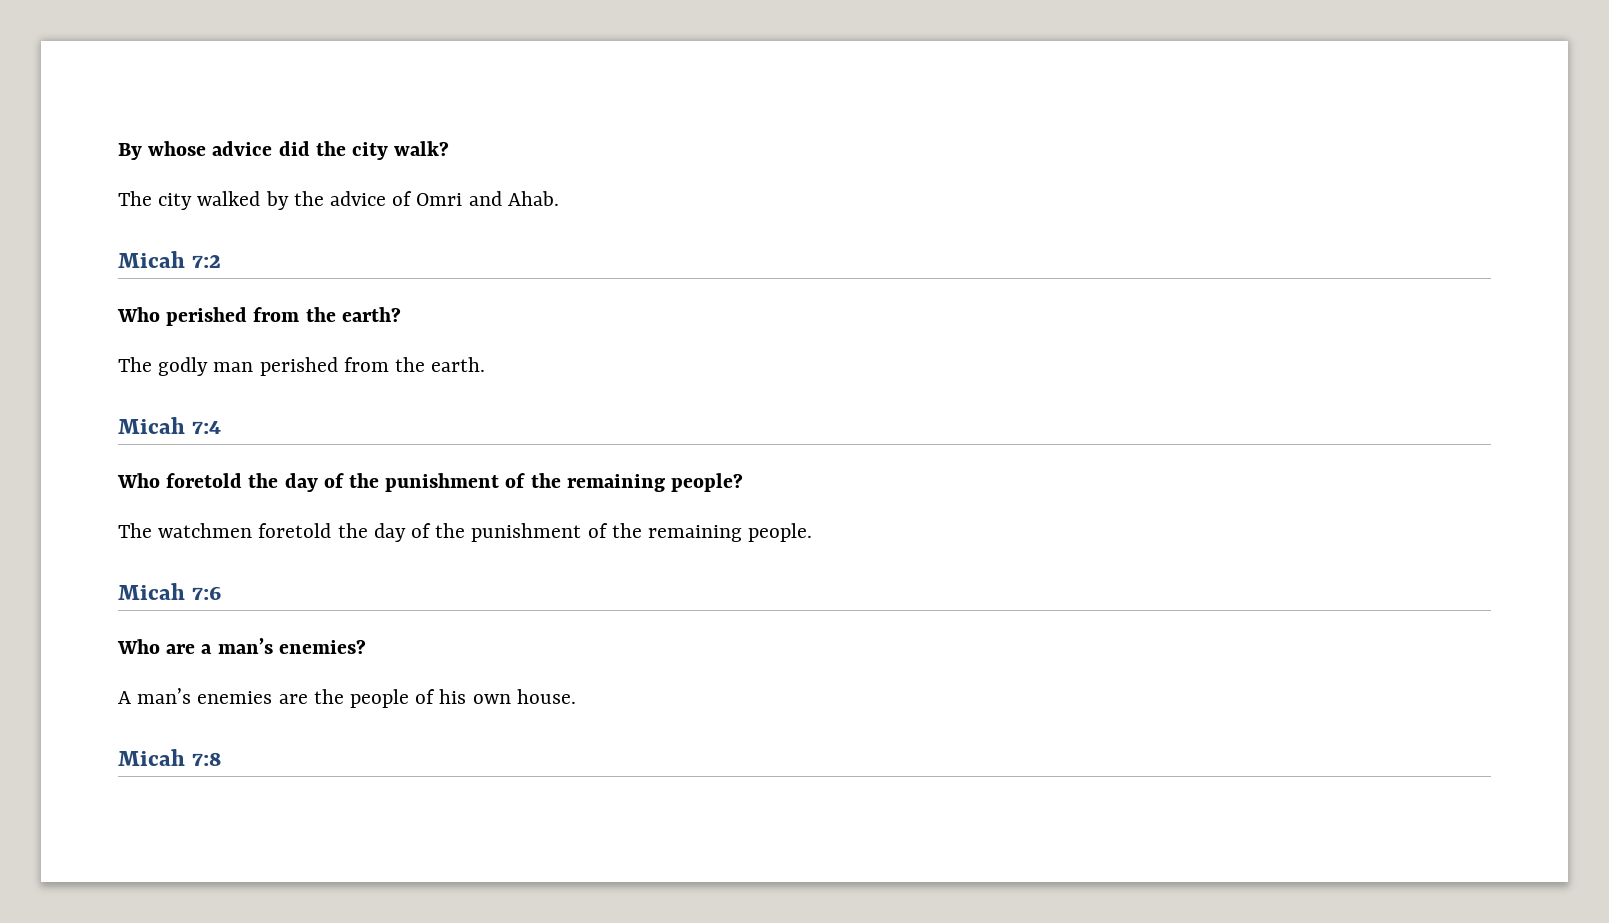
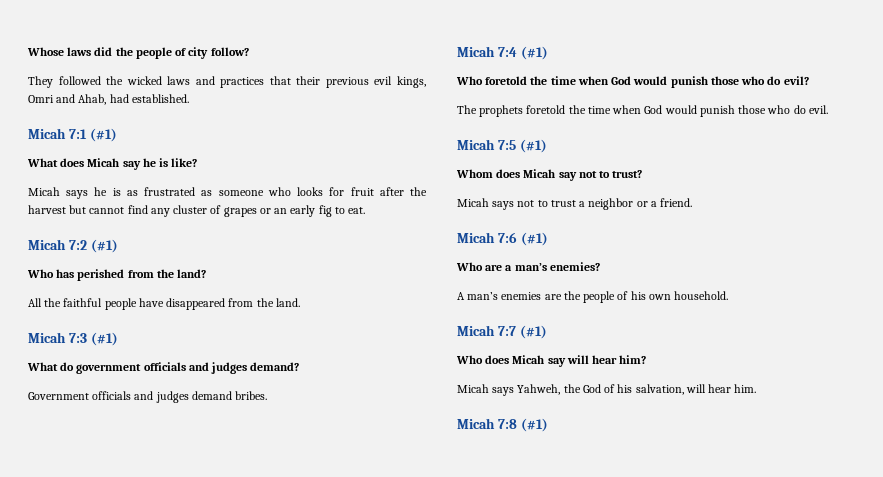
- By whose advice did the city walk?
- The city walked by the advice of Omri and Ahab.
+ Whose laws did the people of city follow?
+ They followed the wicked laws and practices that their previous evil kings, Omri and Ahab, had established.
+ Micah 7:1 (#1)
+ What does Micah say he is like?
+ Micah says he is as frustrated as someone who looks for fruit after the harvest but cannot find any cluster of grapes or an early fig to eat.
- Micah 7:2
- Who perished from the earth?
- The godly man perished from the earth.
+ Micah 7:2 (#1)
+ Who has perished from the land?
+ All the faithful people have disappeared from the land.
+ Micah 7:3 (#1)
+ What do government officials and judges demand?
+ Government officials and judges demand bribes.
- Micah 7:4
+ Micah 7:4 (#1)
- Who foretold the day of the punishment of the remaining people?
- The watchmen foretold the day of the punishment of the remaining people.
+ Who foretold the time when God would punish those who do evil?
+ The prophets foretold the time when God would punish those who do evil.
+ Micah 7:5 (#1)
+ Whom does Micah say not to trust?
+ Micah says not to trust a neighbor or a friend.
- Micah 7:6
+ Micah 7:6 (#1)
- A man’s enemies are the people of his own house.
+ A man’s enemies are the people of his own household.
+ Micah 7:7 (#1)
+ Who does Micah say will hear him?
+ Micah says Yahweh, the God of his salvation, will hear him.
- Micah 7:8
+ Micah 7:8 (#1)

